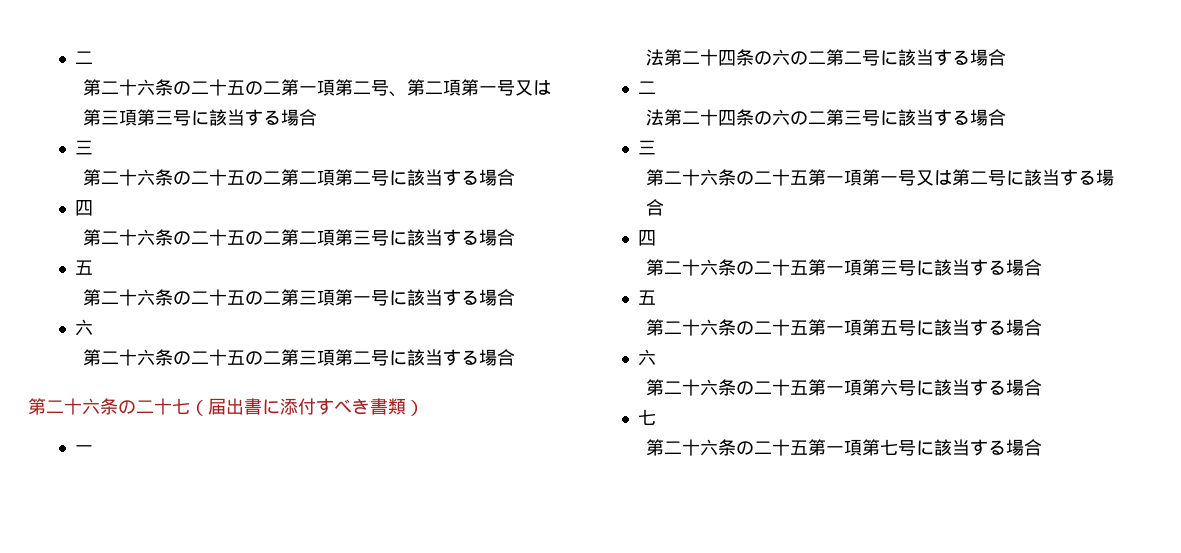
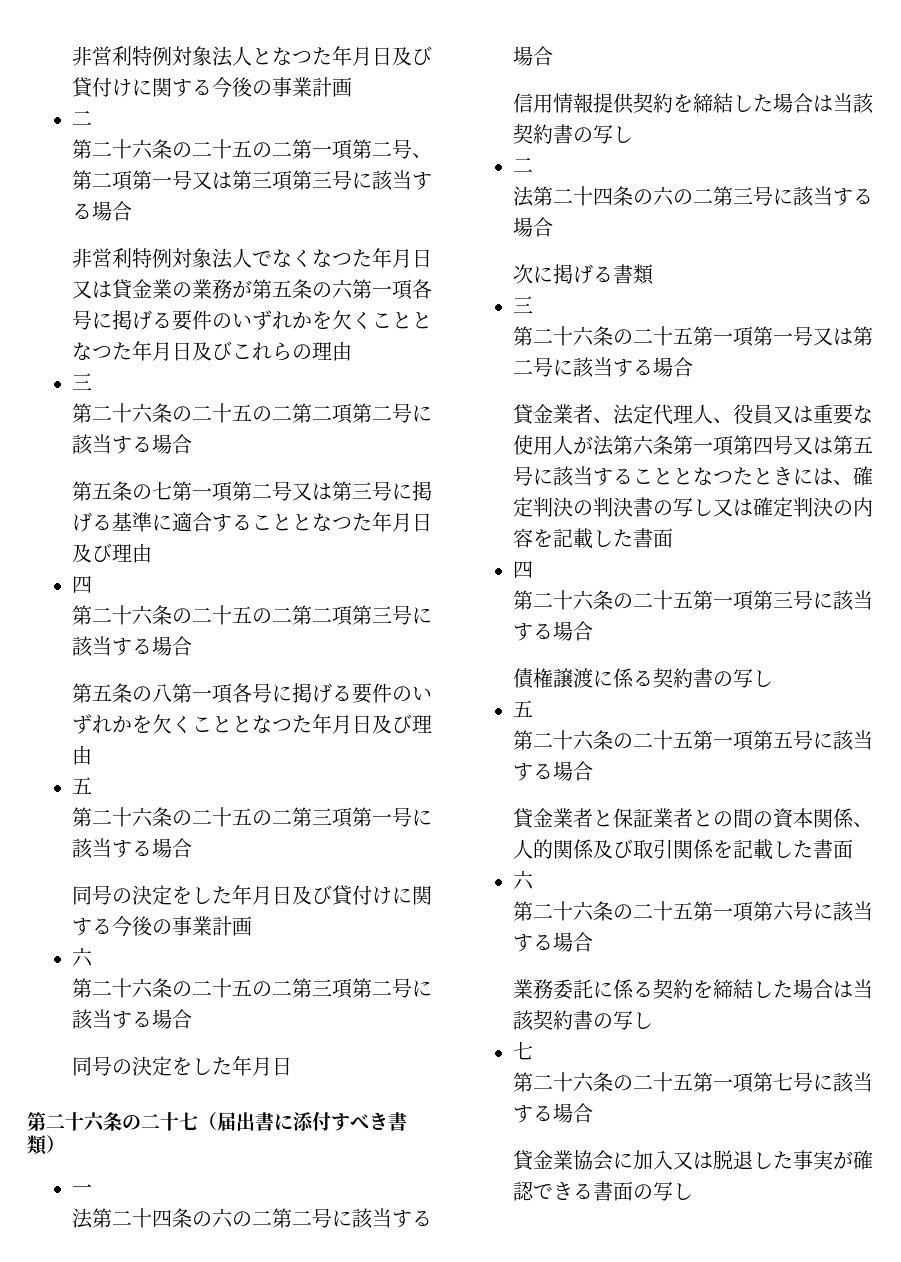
+ 非営利特例対象法人となつた年月日及び貸付けに関する今後の事業計画
+ 非営利特例対象法人でなくなつた年月日又は貸金業の業務が第五条の六第一項各号に掲げる要件のいずれかを欠くこととなつた年月日及びこれらの理由
+ 第五条の七第一項第二号又は第三号に掲げる基準に適合することとなつた年月日及び理由
+ 第五条の八第一項各号に掲げる要件のいずれかを欠くこととなつた年月日及び理由
+ 同号の決定をした年月日及び貸付けに関する今後の事業計画
  第二十六条の二十五の二第三項第二号に該当する場合
+ 同号の決定をした年月日
+ 信用情報提供契約を締結した場合は当該契約書の写し
+ 次に掲げる書類
+ 貸金業者、法定代理人、役員又は重要な使用人が法第六条第一項第四号又は第五号に該当することとなつたときには、確定判決の判決書の写し又は確定判決の内容を記載した書面
+ 債権譲渡に係る契約書の写し
+ 貸金業者と保証業者との間の資本関係、人的関係及び取引関係を記載した書面
+ 業務委託に係る契約を締結した場合は当該契約書の写し
+ 貸金業協会に加入又は脱退した事実が確認できる書面の写し

